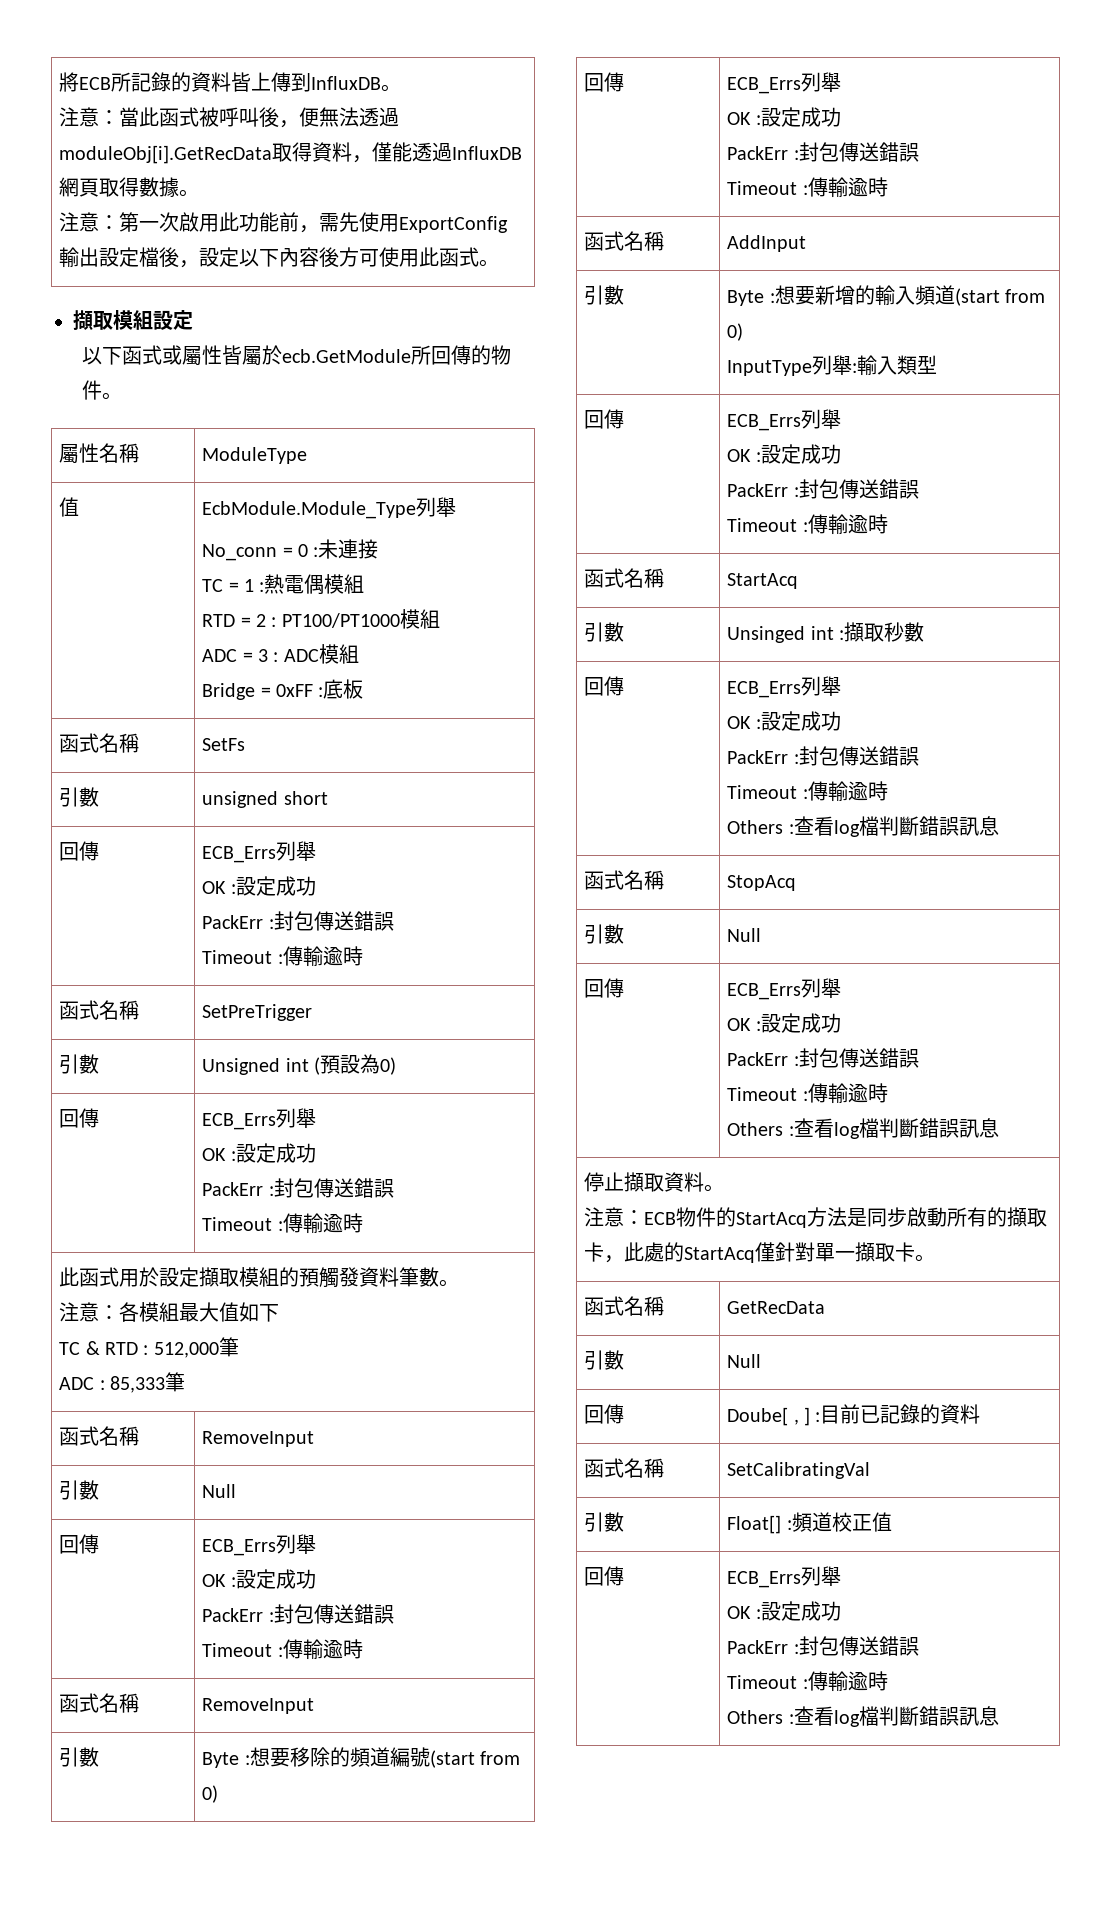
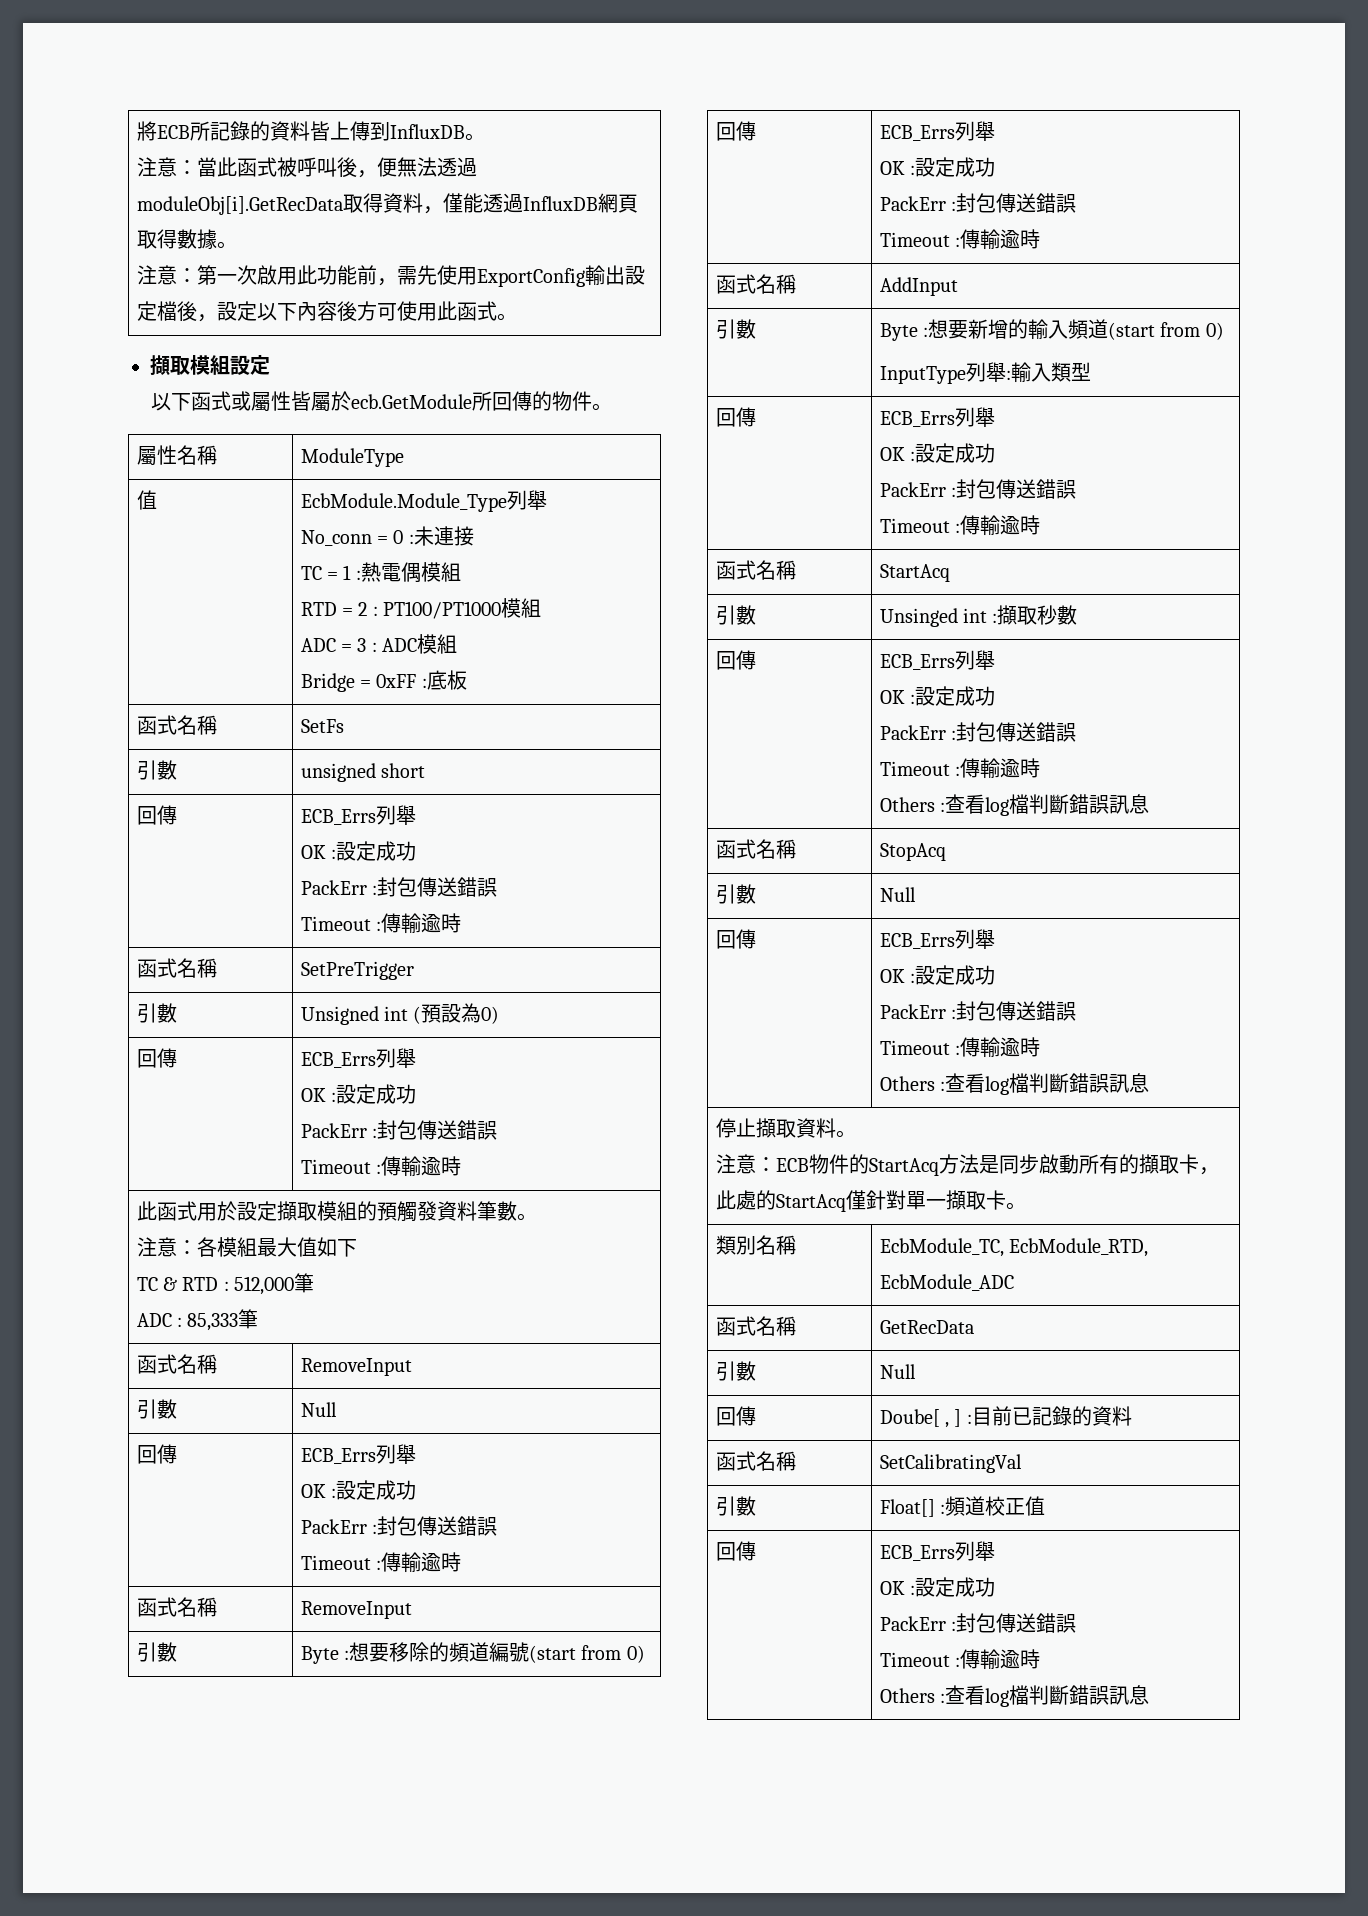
+ 類別名稱 | EcbModule_TC, EcbModule_RTD, EcbModule_ADC

